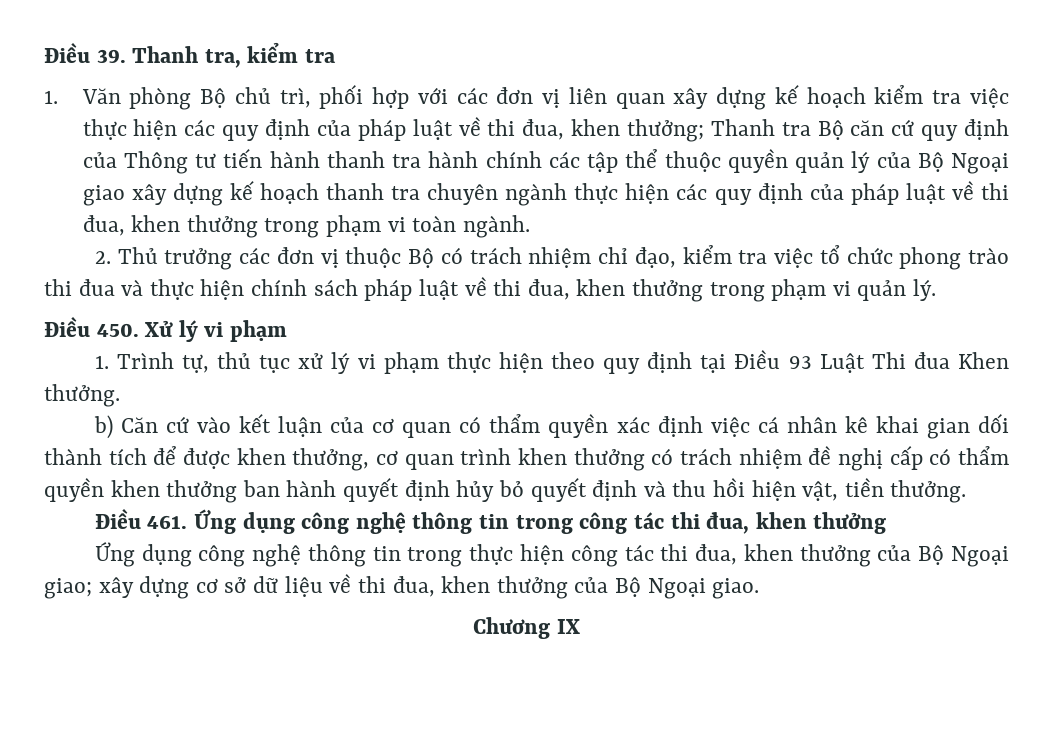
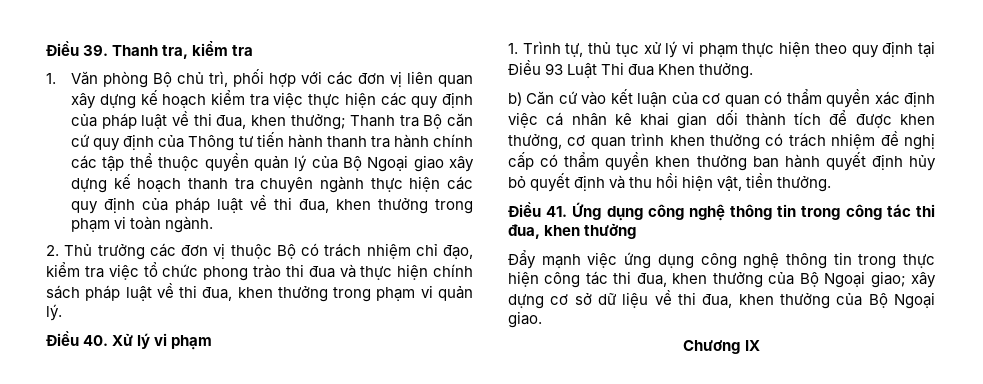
- Điều 450. Xử lý vi phạm
+ Điều 40. Xử lý vi phạm
- Điều 461. Ứng dụng công nghệ thông tin trong công tác thi đua, khen thưởng
+ Điều 41. Ứng dụng công nghệ thông tin trong công tác thi đua, khen thưởng
- Ứng dụng công nghệ thông tin trong thực hiện công tác thi đua, khen thưởng của Bộ Ngoại giao; xây dựng cơ sở dữ liệu về thi đua, khen thưởng của Bộ Ngoại giao.
+ Đẩy mạnh việc ứng dụng công nghệ thông tin trong thực hiện công tác thi đua, khen thưởng của Bộ Ngoại giao; xây dựng cơ sở dữ liệu về thi đua, khen thưởng của Bộ Ngoại giao.

